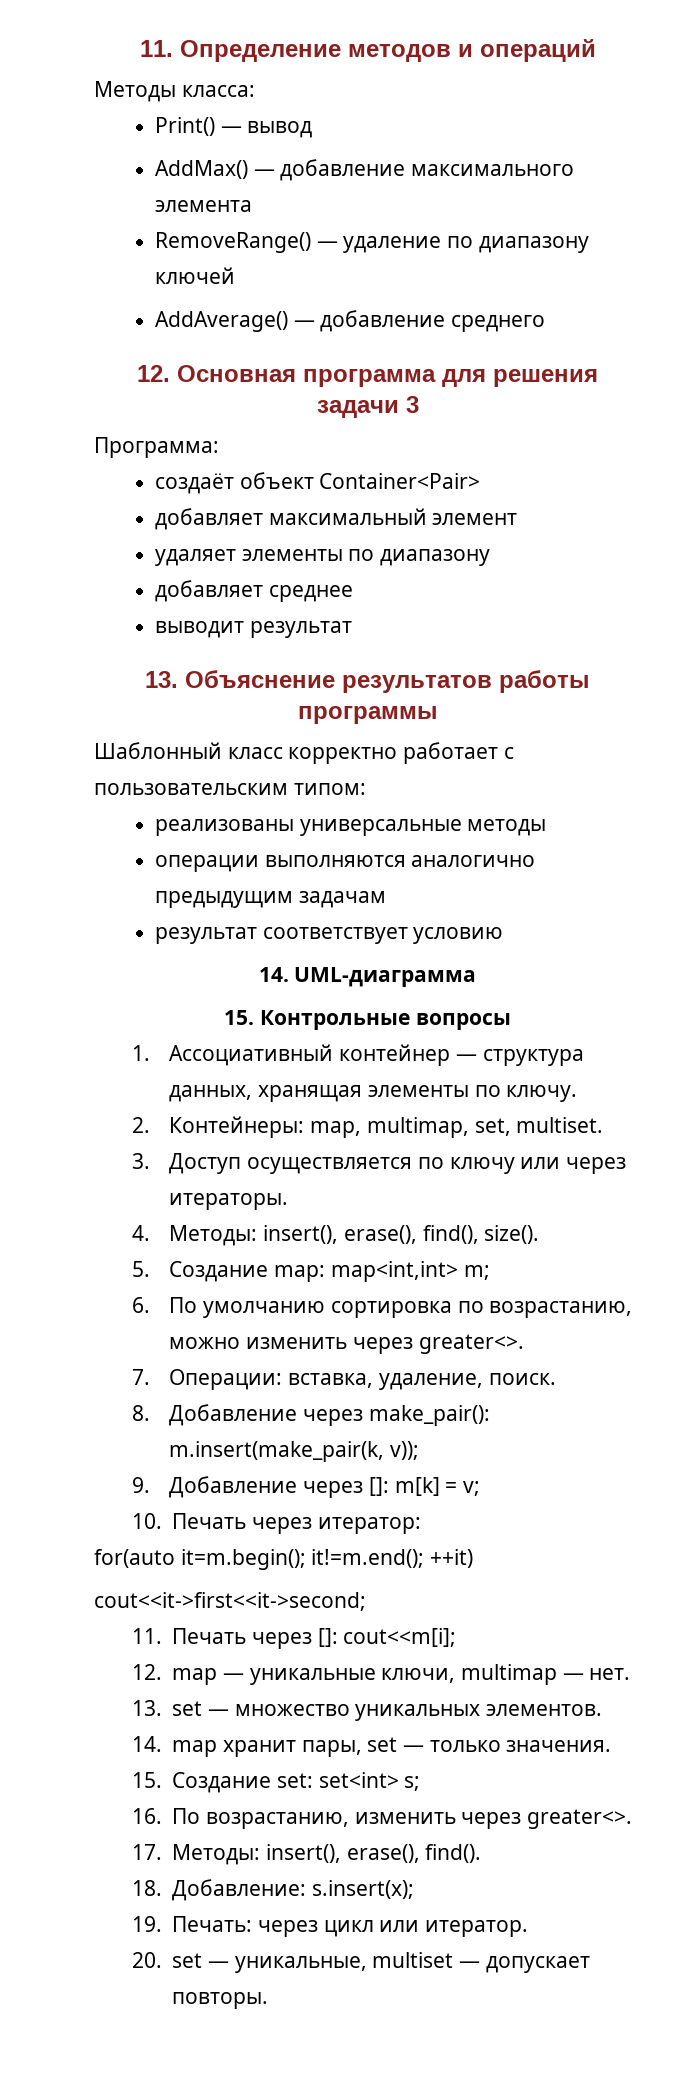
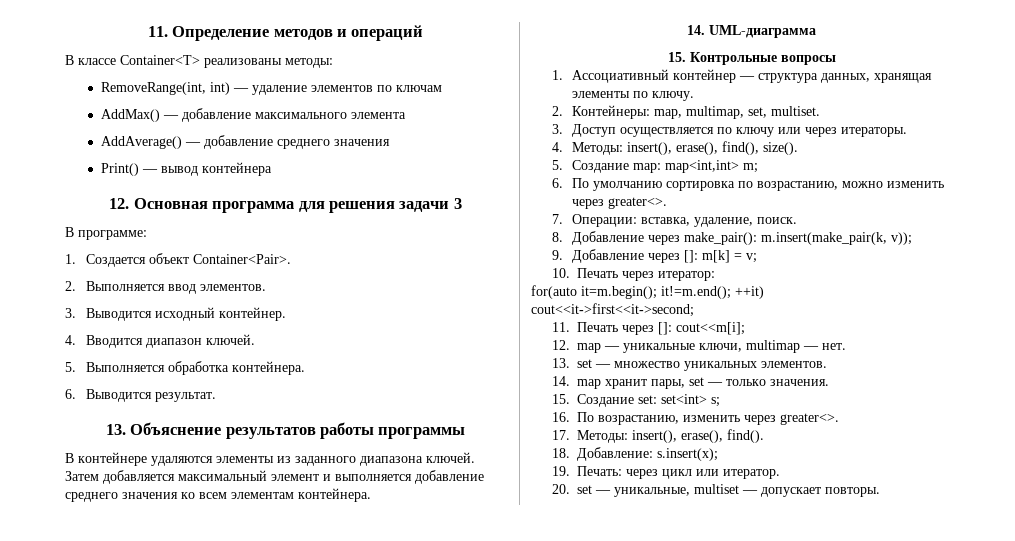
- Методы класса:
- Print() — вывод
+ В классе Container<T> реализованы методы:
+ RemoveRange(int, int) — удаление элементов по ключам
- RemoveRange() — удаление по диапазону ключей
- AddAverage() — добавление среднего
+ AddAverage() — добавление среднего значения
+ Print() — вывод контейнера
- Программа:
- создаёт объект Container<Pair>
- добавляет максимальный элемент
- удаляет элементы по диапазону
- добавляет среднее
- выводит результат
+ В программе:
+ 1. Создается объект Container<Pair>.
+ 2. Выполняется ввод элементов.
+ 3. Выводится исходный контейнер.
+ 4. Вводится диапазон ключей.
+ 5. Выполняется обработка контейнера.
+ 6. Выводится результат.
- Шаблонный класс корректно работает с пользовательским типом:
- реализованы универсальные методы
- операции выполняются аналогично предыдущим задачам
- результат соответствует условию
+ В контейнере удаляются элементы из заданного диапазона ключей. Затем добавляется максимальный элемент и выполняется добавление среднего значения ко всем элементам контейнера.

